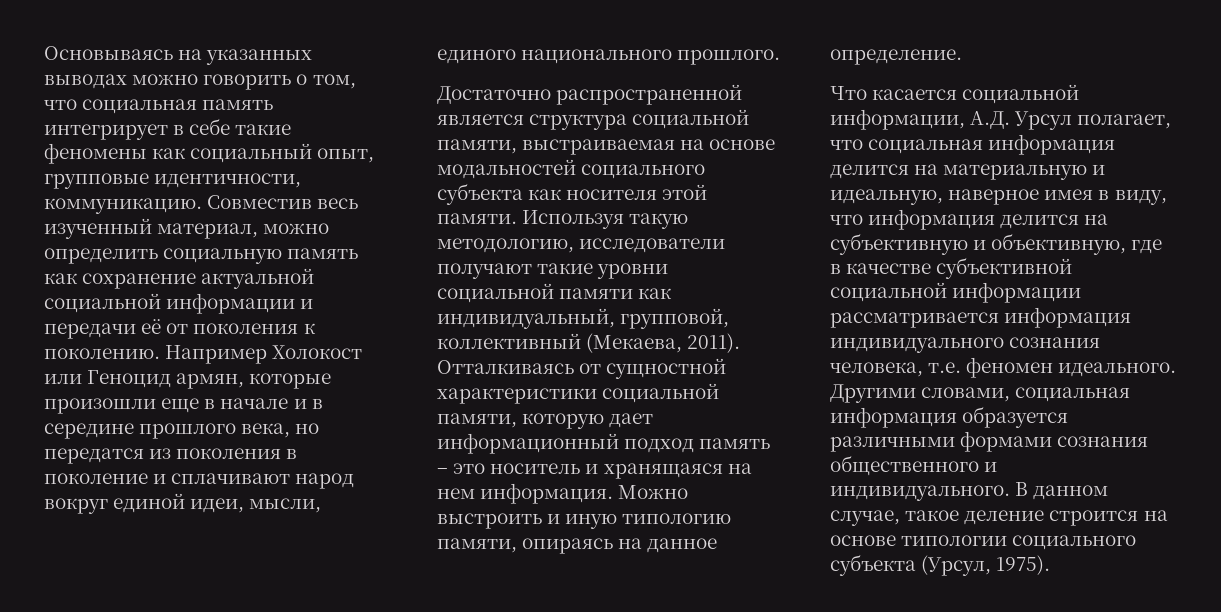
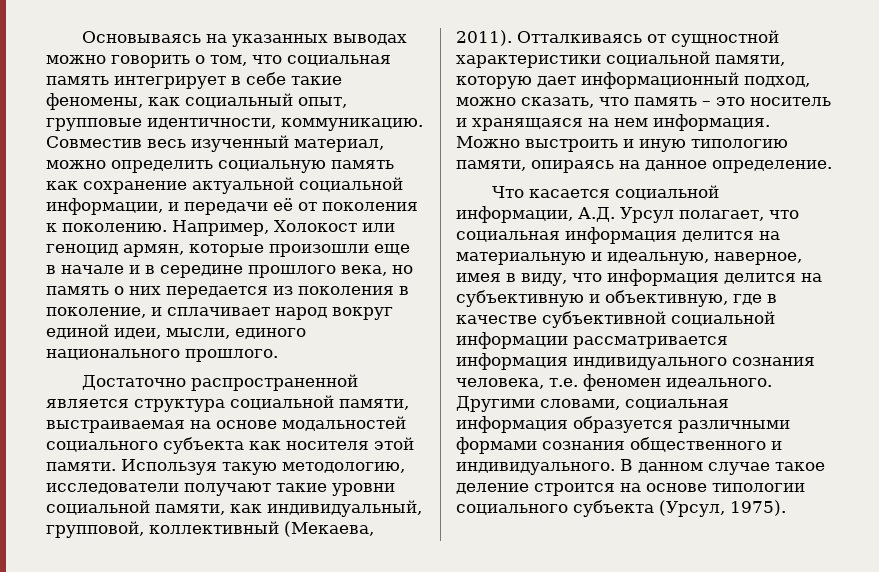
- Основываясь на указанных выводах можно говорить о том, что социальная память интегрирует в себе такие феномены как социальный опыт, групповые идентичности, коммуникацию.
+ Основываясь на указанных выводах можно говорить о том, что социальная память интегрирует в себе такие феномены, как социальный опыт, групповые идентичности, коммуникацию.
- Совместив весь изученный материал, можно определить социальную память как сохранение актуальной социальной информации и передачи её от поколения к поколению.
+ Совместив весь изученный материал, можно определить социальную память как сохранение актуальной социальной информации, и передачи её от поколения к поколению.
- Например Холокост или Геноцид армян, которые произошли еще в начале и в середине прошлого века, но передатся из поколения в поколение и сплачивают народ вокруг единой идеи, мысли, единого национального прошлого.
+ Например, Холокост или геноцид армян, которые произошли еще в начале и в середине прошлого века, но память о них передается из поколения в поколение, и сплачивает народ вокруг единой идеи, мысли, единого национального прошлого.
- Используя такую методологию, исследователи получают такие уровни социальной памяти как индивидуальный, групповой, коллективный (Мекаева, 2011).
+ Используя такую методологию, исследователи получают такие уровни социальной памяти, как индивидуальный, групповой, коллективный (Мекаева, 2011).
- Отталкиваясь от сущностной характеристики социальной памяти, которую дает информационный подход память – это носитель и хранящаяся на нем информация.
+ Отталкиваясь от сущностной характеристики социальной памяти, которую дает информационный подход, можно сказать, что память – это носитель и хранящаяся на нем информация.
- Что касается социальной информации, А.Д. Урсул полагает, что социальная информация делится на материальную и идеальную, наверное имея в виду, что информация делится на субъективную и объективную, где в качестве субъективной социальной информации рассматривается информация индивидуального сознания человека, т.е. феномен идеального.
+ Что касается социальной информации, А.Д. Урсул полагает, что социальная информация делится на материальную и идеальную, наверное, имея в виду, что информация делится на субъективную и объективную, где в качестве субъективной социальной информации рассматривается информация индивидуального сознания человека, т.е. феномен идеального.
- В данном случае, такое деление строится на основе типологии социального субъекта (Урсул, 1975).
+ В данном случае такое деление строится на основе типологии социального субъекта (Урсул, 1975).

